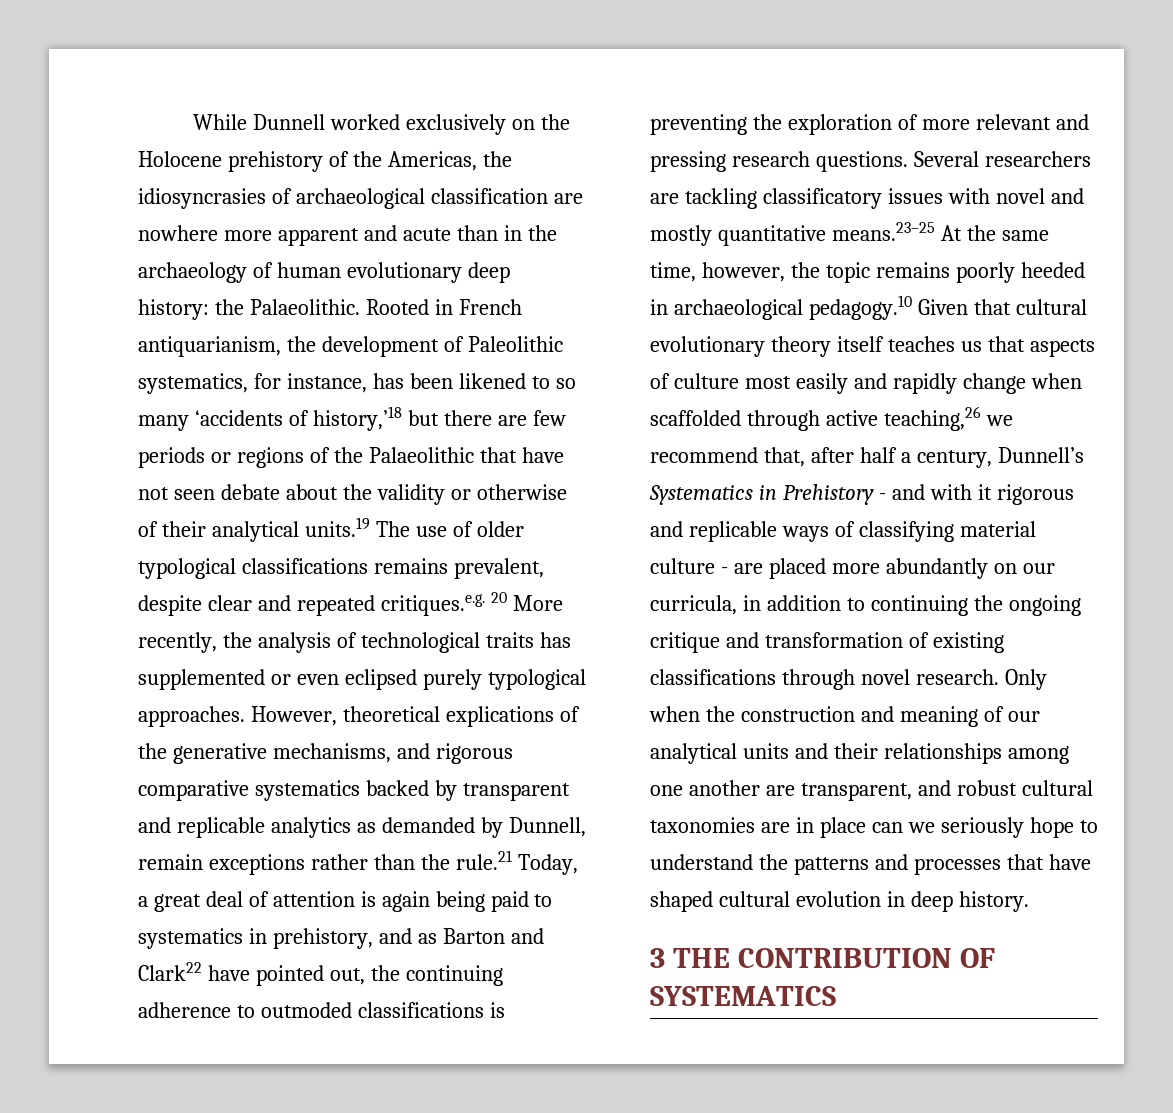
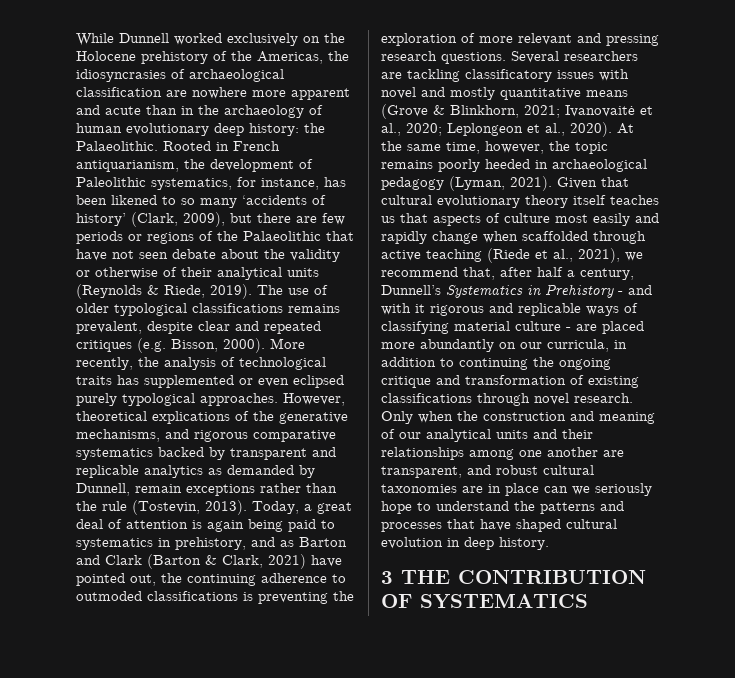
- Rooted in French antiquarianism, the development of Paleolithic systematics, for instance, has been likened to so many ‘accidents of history,’18 but there are few periods or regions of the Palaeolithic that have not seen debate about the validity or otherwise of their analytical units.19 The use of older typological classifications remains prevalent, despite clear and repeated critiques.e.g. 20 More recently, the analysis of technological traits has supplemented or even eclipsed purely typological approaches.
+ Rooted in French antiquarianism, the development of Paleolithic systematics, for instance, has been likened to so many ‘accidents of history’ (Clark, 2009), but there are few periods or regions of the Palaeolithic that have not seen debate about the validity or otherwise of their analytical units (Reynolds & Riede, 2019). The use of older typological classifications remains prevalent, despite clear and repeated critiques (e.g. Bisson, 2000). More recently, the analysis of technological traits has supplemented or even eclipsed purely typological approaches.
- However, theoretical explications of the generative mechanisms, and rigorous comparative systematics backed by transparent and replicable analytics as demanded by Dunnell, remain exceptions rather than the rule.21 Today, a great deal of attention is again being paid to systematics in prehistory, and as Barton and Clark22 have pointed out, the continuing adherence to outmoded classifications is preventing the exploration of more relevant and pressing research questions.
+ However, theoretical explications of the generative mechanisms, and rigorous comparative systematics backed by transparent and replicable analytics as demanded by Dunnell, remain exceptions rather than the rule (Tostevin, 2013). Today, a great deal of attention is again being paid to systematics in prehistory, and as Barton and Clark (Barton & Clark, 2021) have pointed out, the continuing adherence to outmoded classifications is preventing the exploration of more relevant and pressing research questions.
- Several researchers are tackling classificatory issues with novel and mostly quantitative means.23–25 At the same time, however, the topic remains poorly heeded in archaeological pedagogy.10 Given that cultural evolutionary theory itself teaches us that aspects of culture most easily and rapidly change when scaffolded through active teaching,26 we recommend that, after half a century, Dunnell’s Systematics in Prehistory - and with it rigorous and replicable ways of classifying material culture - are placed more abundantly on our curricula, in addition to continuing the ongoing critique and transformation of existing classifications through novel research.
+ Several researchers are tackling classificatory issues with novel and mostly quantitative means (Grove & Blinkhorn, 2021; Ivanovaitė et al., 2020; Leplongeon et al., 2020). At the same time, however, the topic remains poorly heeded in archaeological pedagogy (Lyman, 2021). Given that cultural evolutionary theory itself teaches us that aspects of culture most easily and rapidly change when scaffolded through active teaching (Riede et al., 2021), we recommend that, after half a century, Dunnell’s Systematics in Prehistory - and with it rigorous and replicable ways of classifying material culture - are placed more abundantly on our curricula, in addition to continuing the ongoing critique and transformation of existing classifications through novel research.

